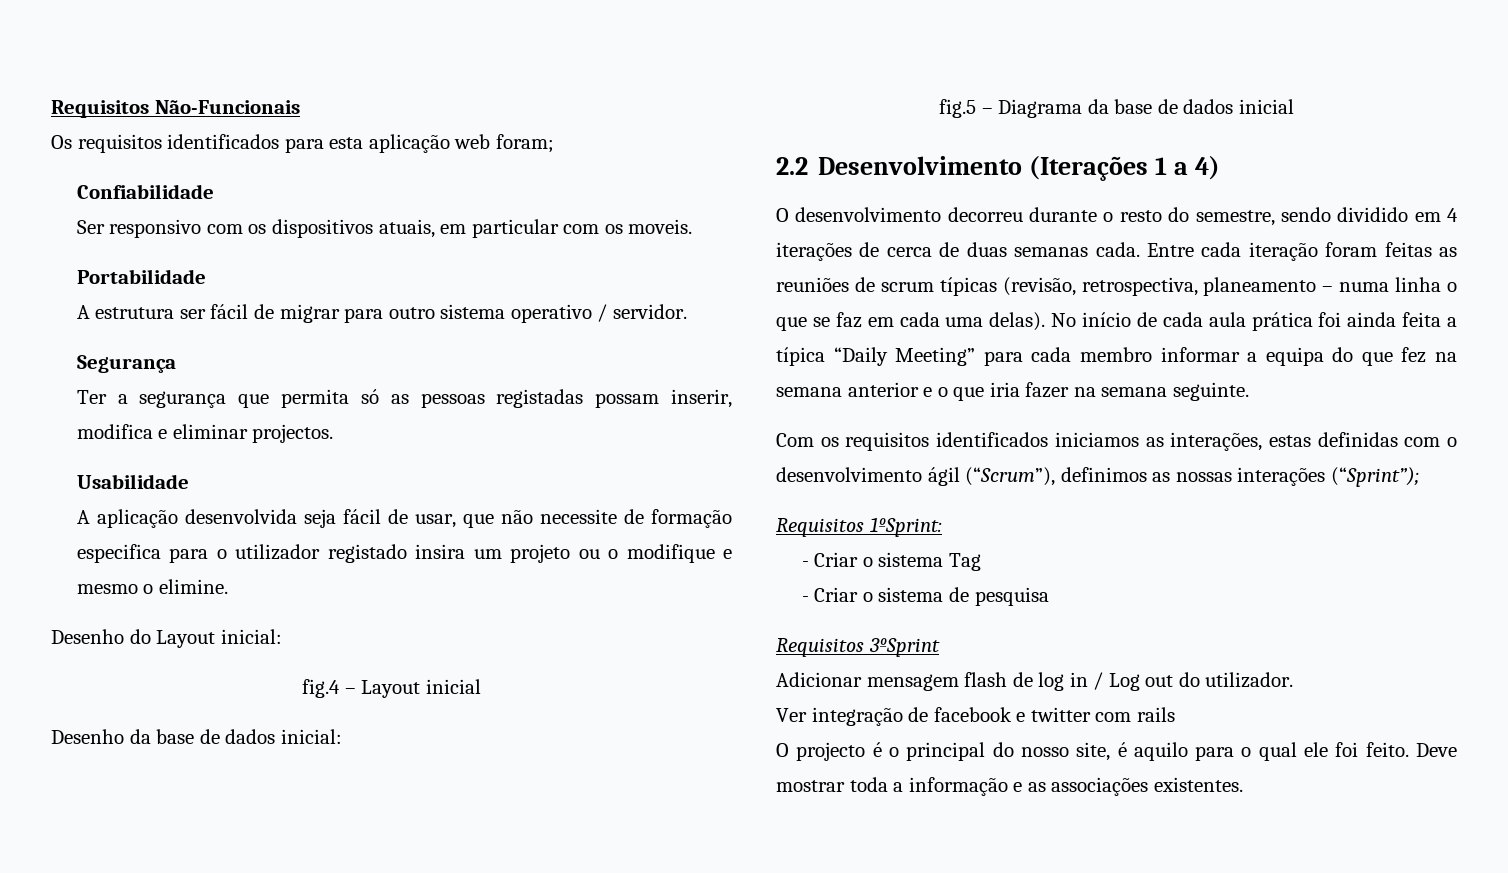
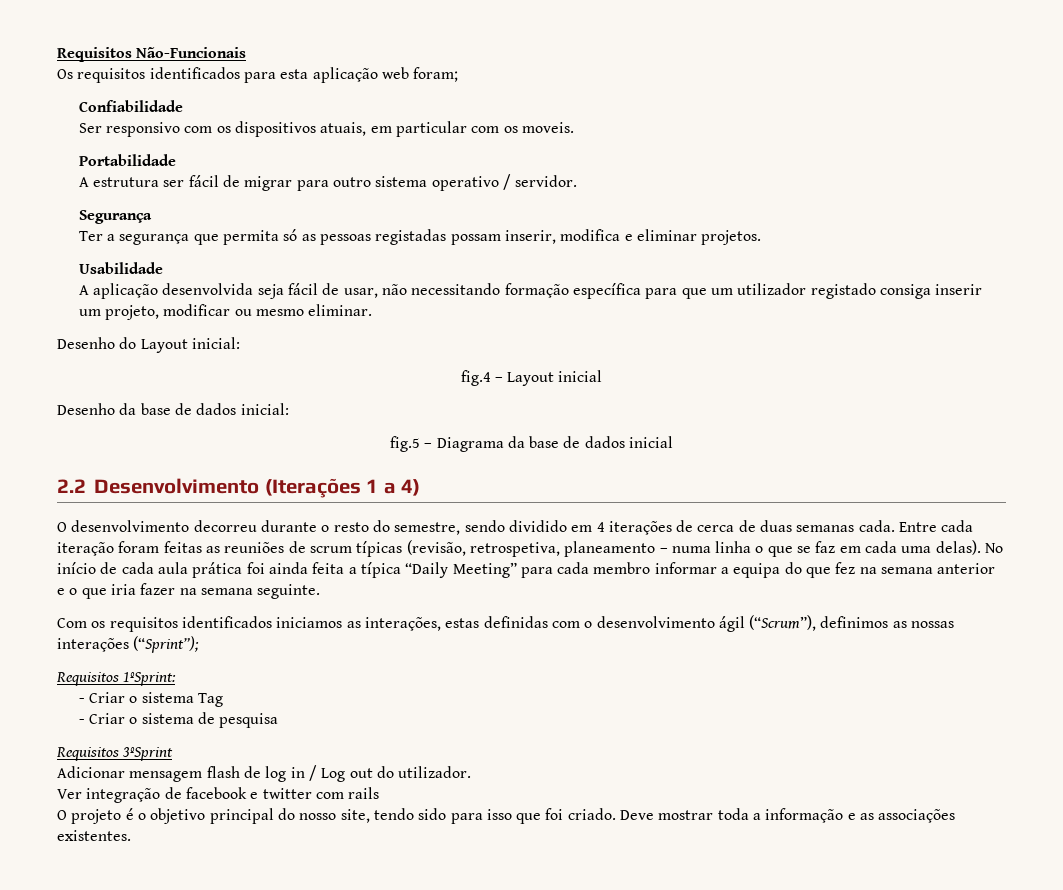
- Ter a segurança que permita só as pessoas registadas possam inserir, modifica e eliminar projectos.
+ Ter a segurança que permita só as pessoas registadas possam inserir, modifica e eliminar projetos.
- A aplicação desenvolvida seja fácil de usar, que não necessite de formação especifica para o utilizador registado insira um projeto ou o modifique e mesmo o elimine.
+ A aplicação desenvolvida seja fácil de usar, não necessitando formação específica para que um utilizador registado consiga inserir um projeto, modificar ou mesmo eliminar.
- Entre cada iteração foram feitas as reuniões de scrum típicas (revisão, retrospectiva, planeamento – numa linha o que se faz em cada uma delas).
+ Entre cada iteração foram feitas as reuniões de scrum típicas (revisão, retrospetiva, planeamento – numa linha o que se faz em cada uma delas).
- O projecto é o principal do nosso site, é aquilo para o qual ele foi feito.
+ O projeto é o objetivo principal do nosso site, tendo sido para isso que foi criado.

